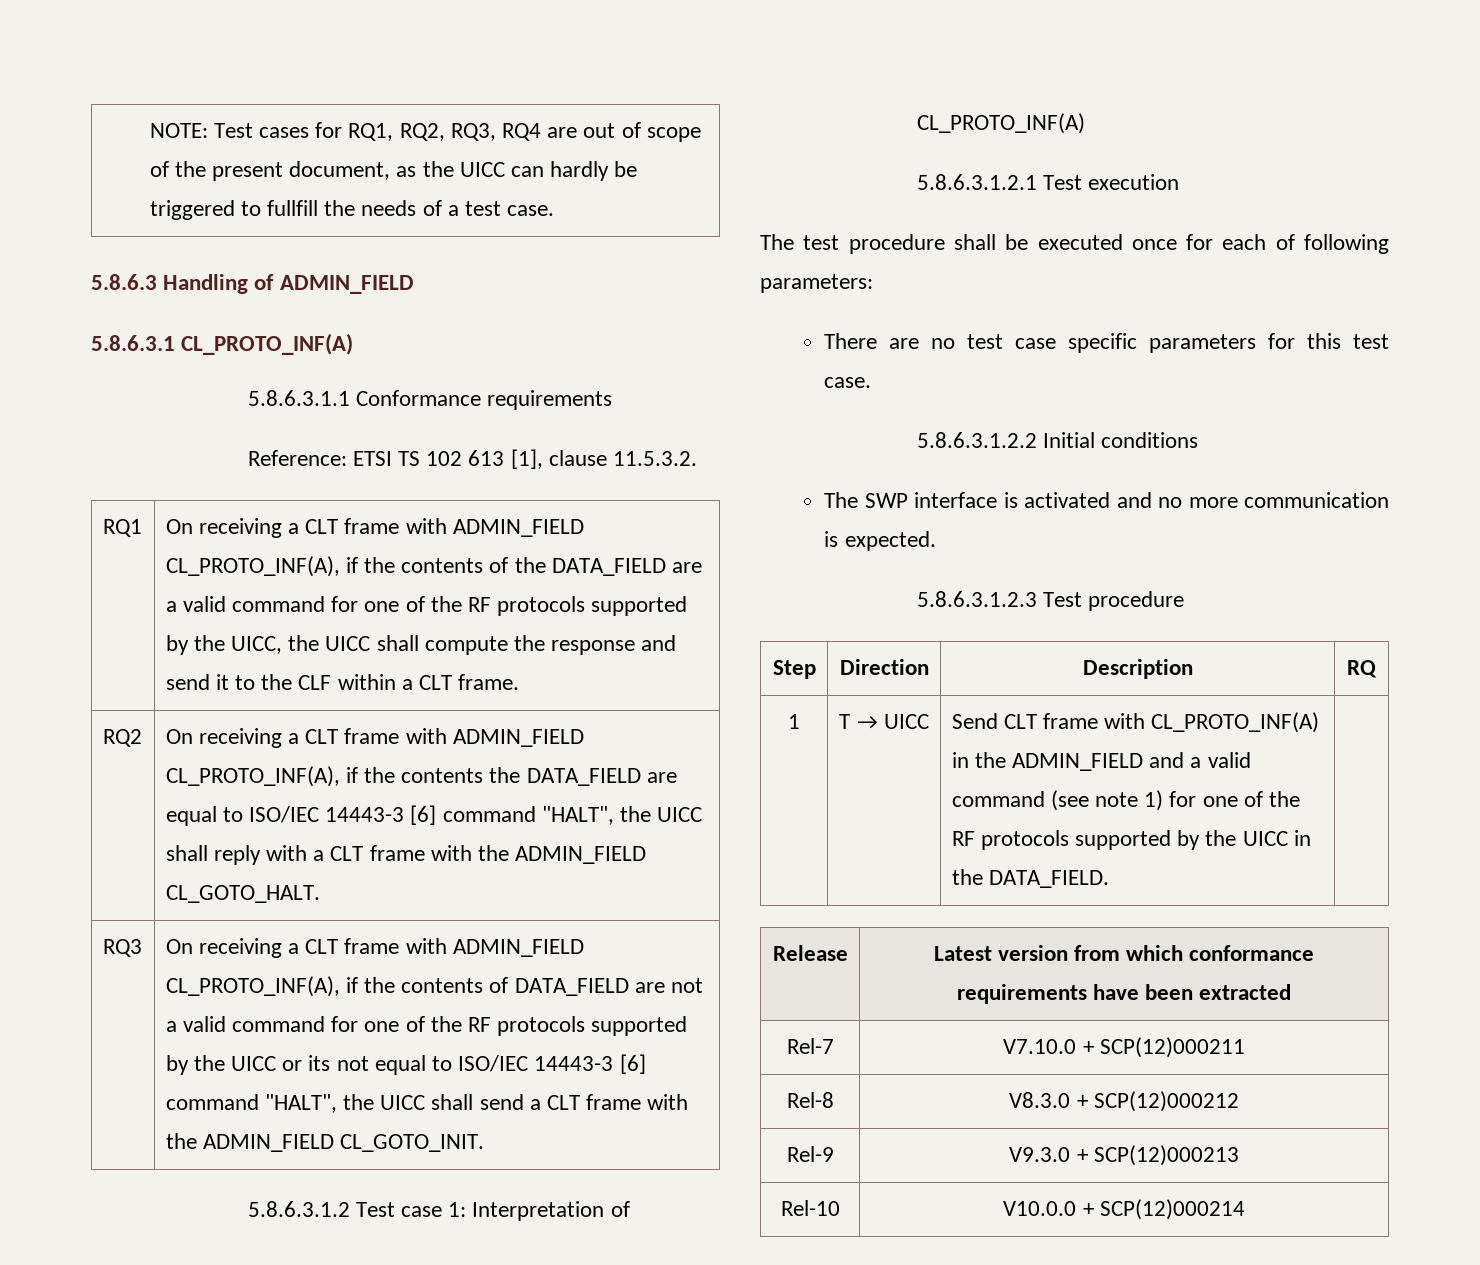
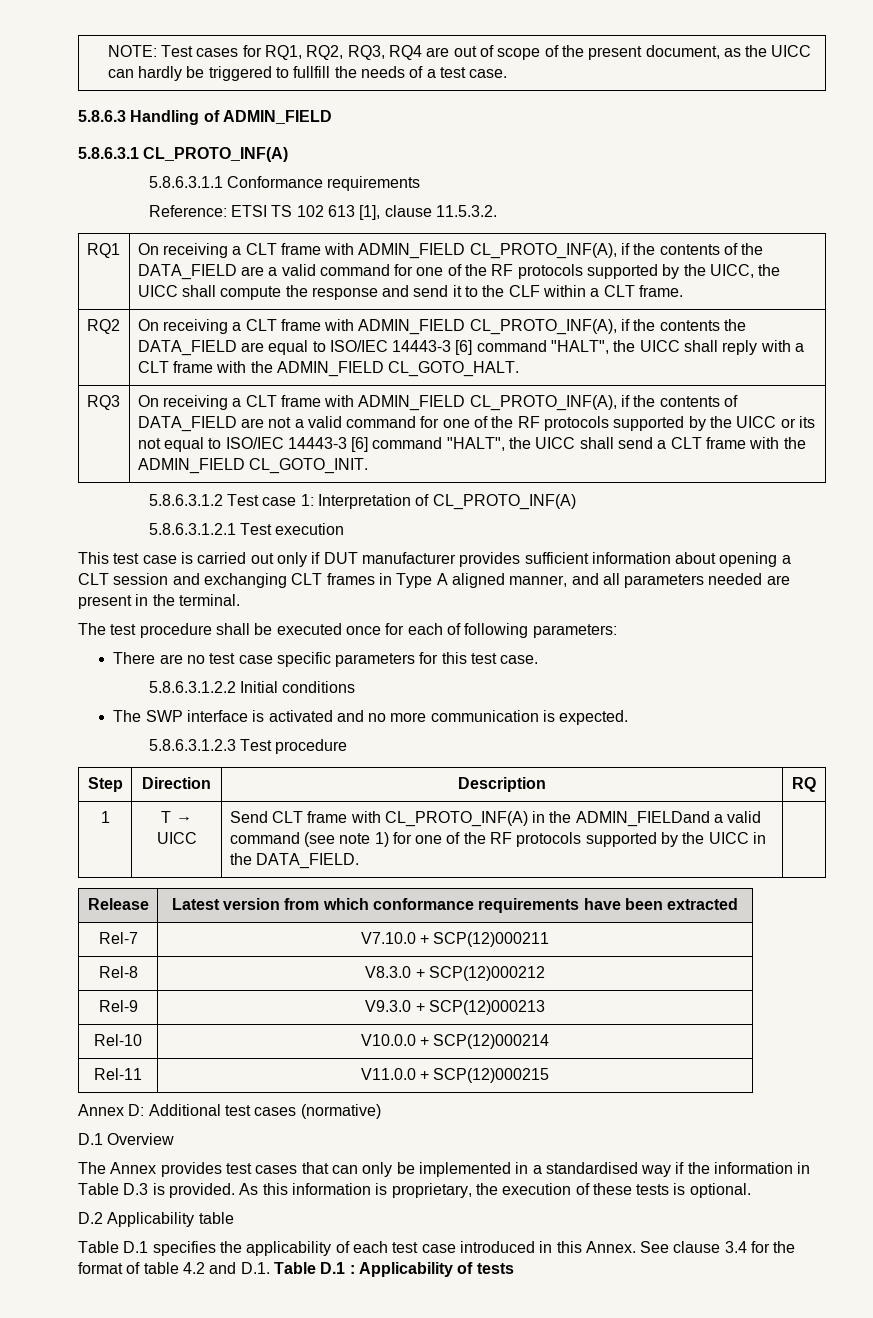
+ This test case is carried out only if DUT manufacturer provides sufficient information about opening a CLT session and exchanging CLT frames in Type A aligned manner, and all parameters needed are present in the terminal.
- 1 | T → UICC | Send CLT frame with CL_PROTO_INF(A) in the ADMIN_FIELD and a valid command (see note 1) for one of the RF protocols supported by the UICC in the DATA_FIELD. |
+ 1 | T → UICC | Send CLT frame with CL_PROTO_INF(A) in the ADMIN_FIELDand a valid command (see note 1) for one of the RF protocols supported by the UICC in the DATA_FIELD. |
+ Rel-11 | V11.0.0 + SCP(12)000215
+ Annex D: Additional test cases (normative)
+ D.1 Overview
+ The Annex provides test cases that can only be implemented in a standardised way if the information in Table D.3 is provided. As this information is proprietary, the execution of these tests is optional.
+ D.2 Applicability table
+ Table D.1 specifies the applicability of each test case introduced in this Annex. See clause 3.4 for the format of table 4.2 and D.1. Table D.1 : Applicability of tests

